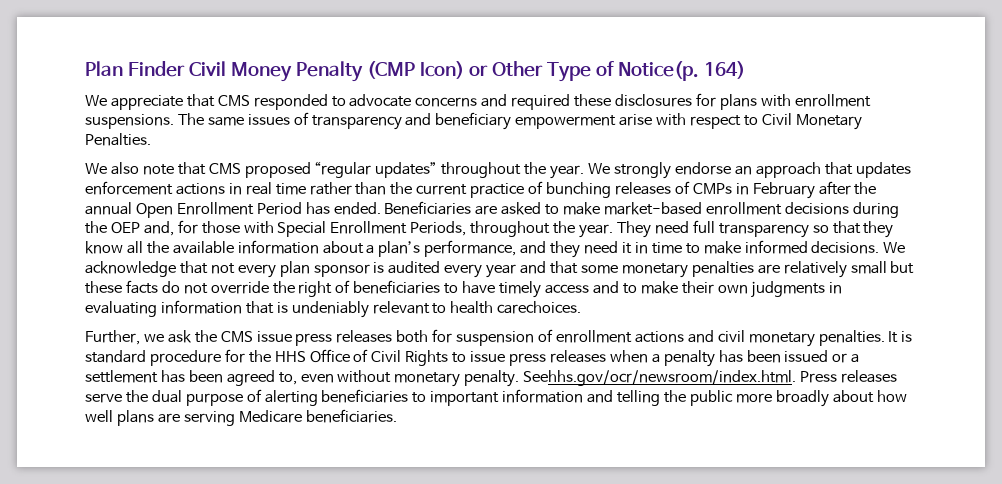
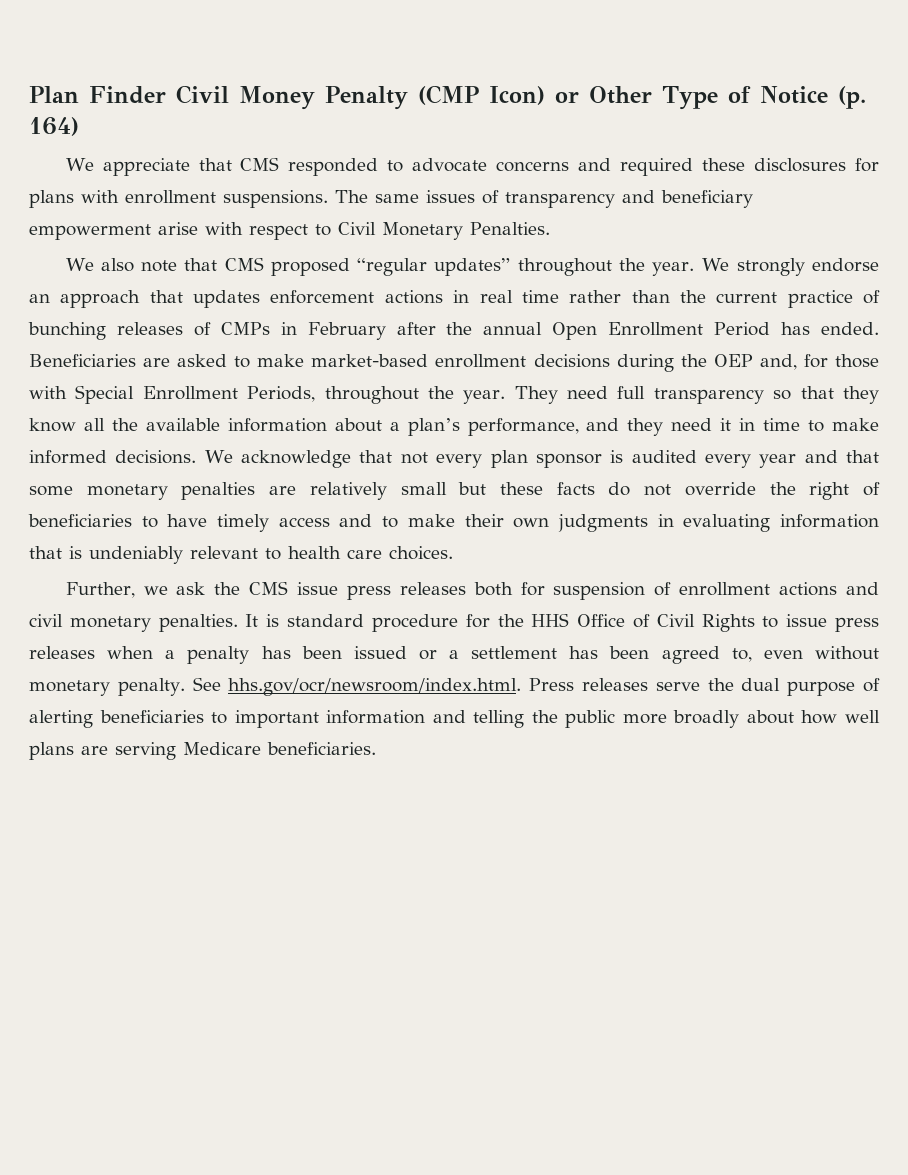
- Plan Finder Civil Money Penalty (CMP Icon) or Other Type of Notice(p. 164)
+ Plan Finder Civil Money Penalty (CMP Icon) or Other Type of Notice (p. 164)
- We acknowledge that not every plan sponsor is audited every year and that some monetary penalties are relatively small but these facts do not override the right of beneficiaries to have timely access and to make their own judgments in evaluating information that is undeniably relevant to health carechoices.
+ We acknowledge that not every plan sponsor is audited every year and that some monetary penalties are relatively small but these facts do not override the right of beneficiaries to have timely access and to make their own judgments in evaluating information that is undeniably relevant to health care choices.
- Seehhs.gov/ocr/newsroom/index.html. Press releases serve the dual purpose of alerting beneficiaries to important information and telling the public more broadly about how well plans are serving Medicare beneficiaries.
+ See hhs.gov/ocr/newsroom/index.html. Press releases serve the dual purpose of alerting beneficiaries to important information and telling the public more broadly about how well plans are serving Medicare beneficiaries.

